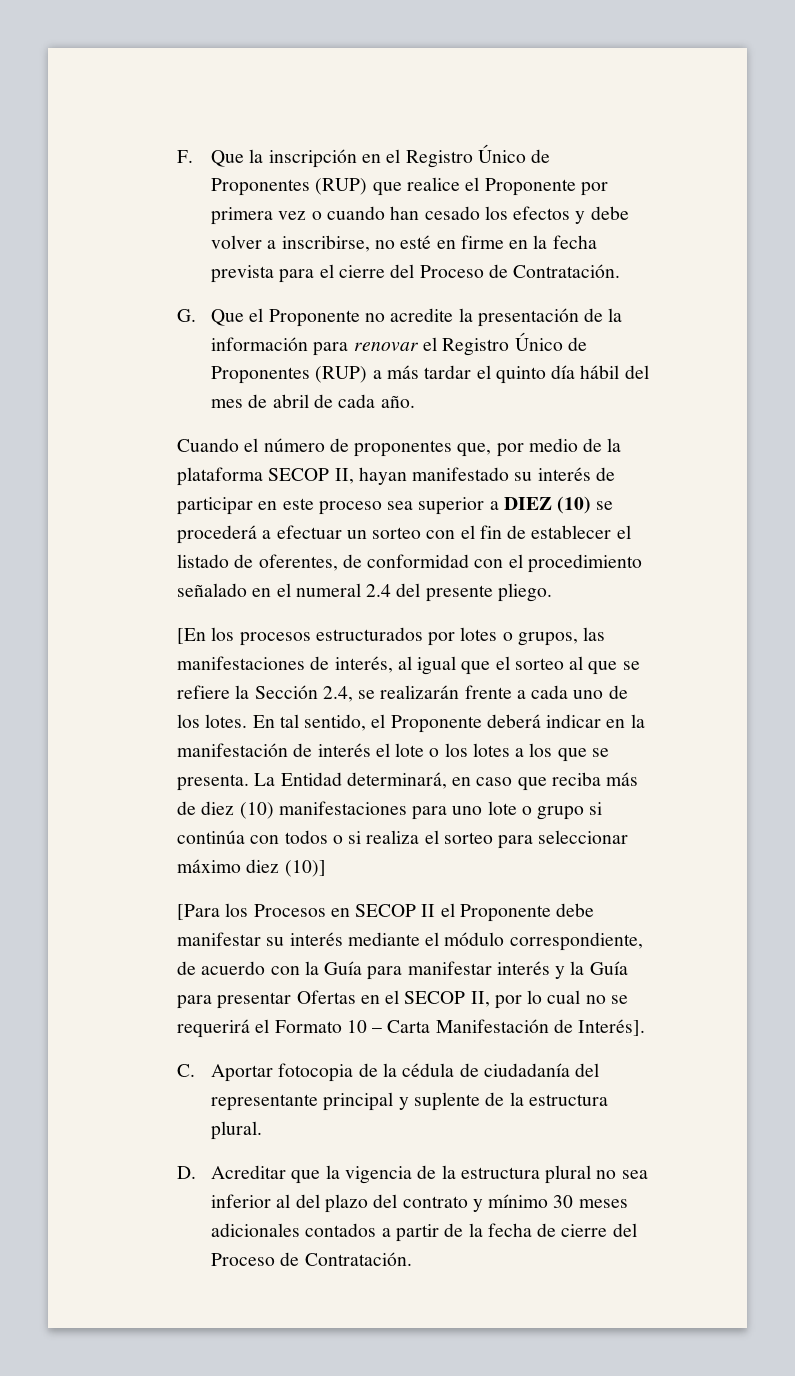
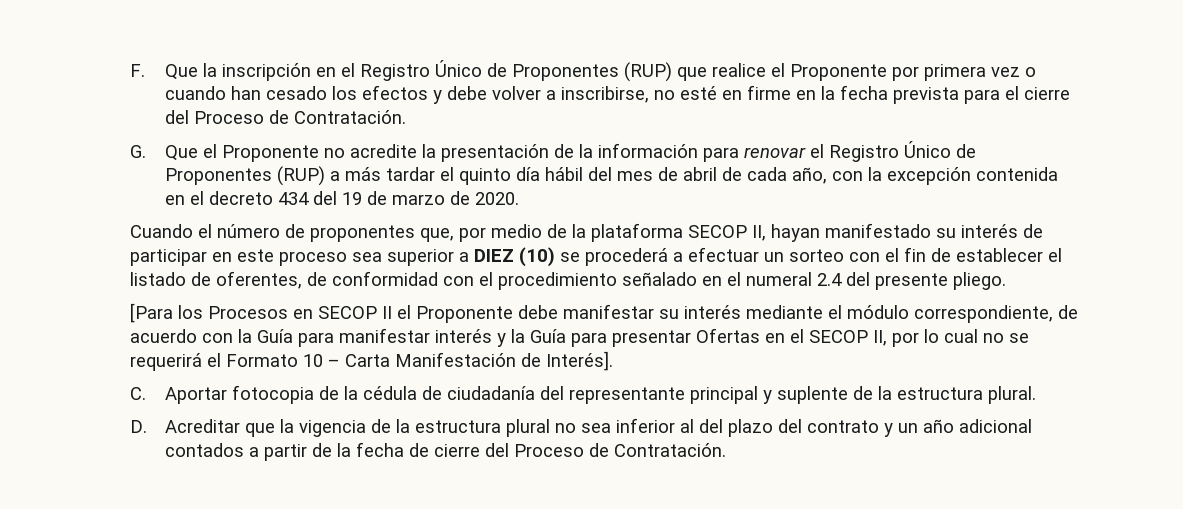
- G. Que el Proponente no acredite la presentación de la información para renovar el Registro Único de Proponentes (RUP) a más tardar el quinto día hábil del mes de abril de cada año.
+ G. Que el Proponente no acredite la presentación de la información para renovar el Registro Único de Proponentes (RUP) a más tardar el quinto día hábil del mes de abril de cada año, con la excepción contenida en el decreto 434 del 19 de marzo de 2020.
- [En los procesos estructurados por lotes o grupos, las manifestaciones de interés, al igual que el sorteo al que se refiere la Sección 2.4, se realizarán frente a cada uno de los lotes. En tal sentido, el Proponente deberá indicar en la manifestación de interés el lote o los lotes a los que se presenta. La Entidad determinará, en caso que reciba más de diez (10) manifestaciones para uno lote o grupo si continúa con todos o si realiza el sorteo para seleccionar máximo diez (10)]
- D. Acreditar que la vigencia de la estructura plural no sea inferior al del plazo del contrato y mínimo 30 meses adicionales contados a partir de la fecha de cierre del Proceso de Contratación.
+ D. Acreditar que la vigencia de la estructura plural no sea inferior al del plazo del contrato y un año adicional contados a partir de la fecha de cierre del Proceso de Contratación.

